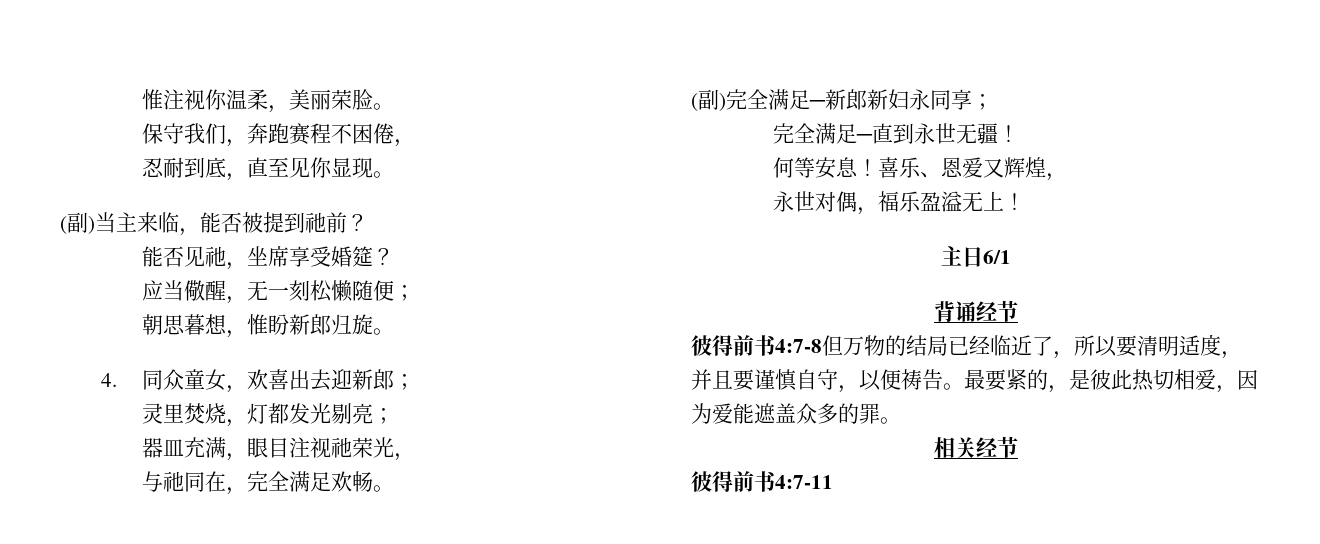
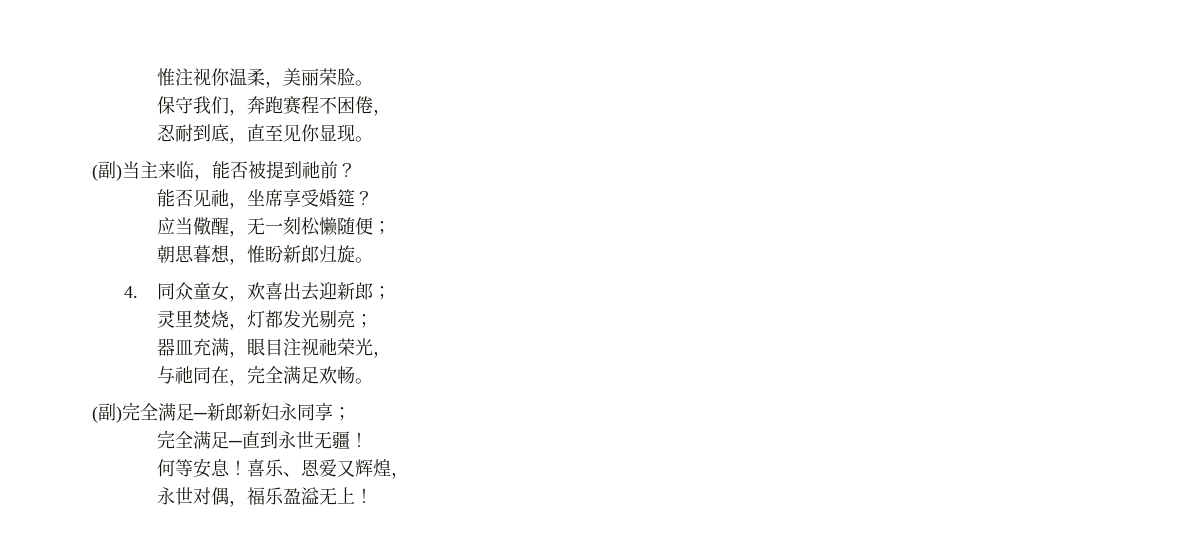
- 主日6/1
- 背诵经节
- 彼得前书4:7-8但万物的结局已经临近了，所以要清明适度，并且要谨慎自守，以便祷告。最要紧的，是彼此热切相爱，因为爱能遮盖众多的罪。
- 相关经节
- 彼得前书4:7-11

